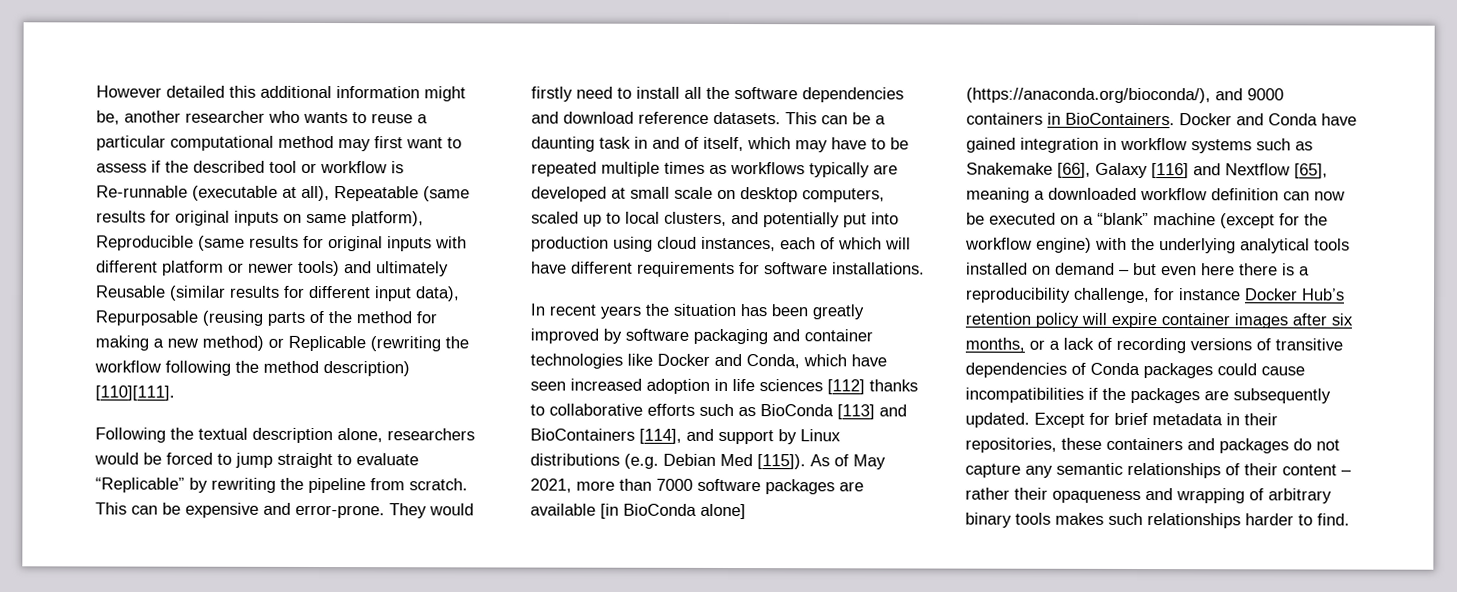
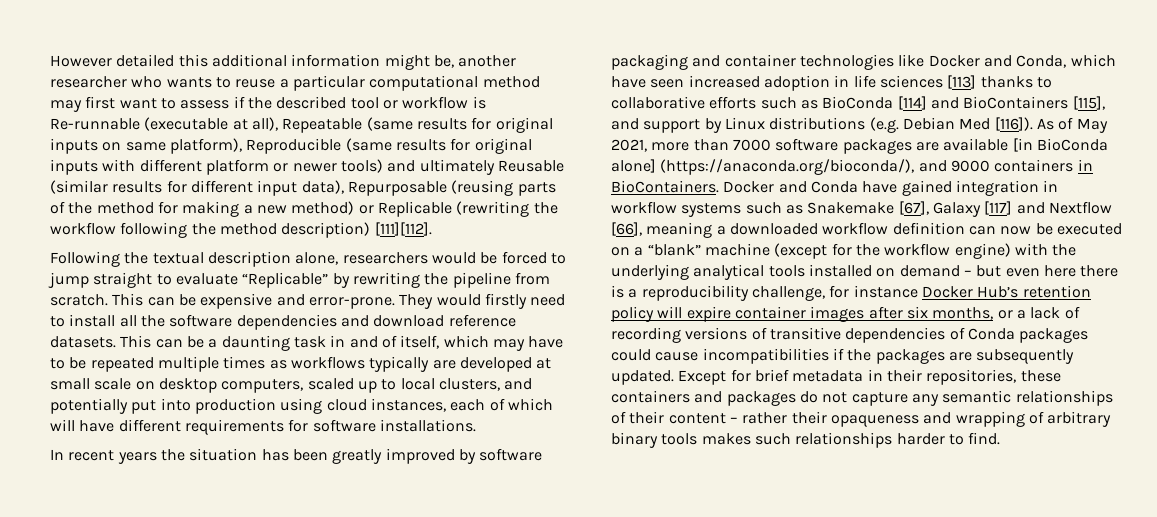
- However detailed this additional information might be, another researcher who wants to reuse a particular computational method may first want to assess if the described tool or workflow is Re-runnable (executable at all), Repeatable (same results for original inputs on same platform), Reproducible (same results for original inputs with different platform or newer tools) and ultimately Reusable (similar results for different input data), Repurposable (reusing parts of the method for making a new method) or Replicable (rewriting the workflow following the method description) [110][111].
+ However detailed this additional information might be, another researcher who wants to reuse a particular computational method may first want to assess if the described tool or workflow is Re-runnable (executable at all), Repeatable (same results for original inputs on same platform), Reproducible (same results for original inputs with different platform or newer tools) and ultimately Reusable (similar results for different input data), Repurposable (reusing parts of the method for making a new method) or Replicable (rewriting the workflow following the method description) [111][112].
- In recent years the situation has been greatly improved by software packaging and container technologies like Docker and Conda, which have seen increased adoption in life sciences [112] thanks to collaborative efforts such as BioConda [113] and BioContainers [114], and support by Linux distributions (e.g. Debian Med [115]).
+ In recent years the situation has been greatly improved by software packaging and container technologies like Docker and Conda, which have seen increased adoption in life sciences [113] thanks to collaborative efforts such as BioConda [114] and BioContainers [115], and support by Linux distributions (e.g. Debian Med [116]).
- Docker and Conda have gained integration in workflow systems such as Snakemake [66], Galaxy [116] and Nextflow [65], meaning a downloaded workflow definition can now be executed on a “blank” machine (except for the workflow engine) with the underlying analytical tools installed on demand – but even here there is a reproducibility challenge, for instance Docker Hub’s retention policy will expire container images after six months, or a lack of recording versions of transitive dependencies of Conda packages could cause incompatibilities if the packages are subsequently updated.
+ Docker and Conda have gained integration in workflow systems such as Snakemake [67], Galaxy [117] and Nextflow [66], meaning a downloaded workflow definition can now be executed on a “blank” machine (except for the workflow engine) with the underlying analytical tools installed on demand – but even here there is a reproducibility challenge, for instance Docker Hub’s retention policy will expire container images after six months, or a lack of recording versions of transitive dependencies of Conda packages could cause incompatibilities if the packages are subsequently updated.

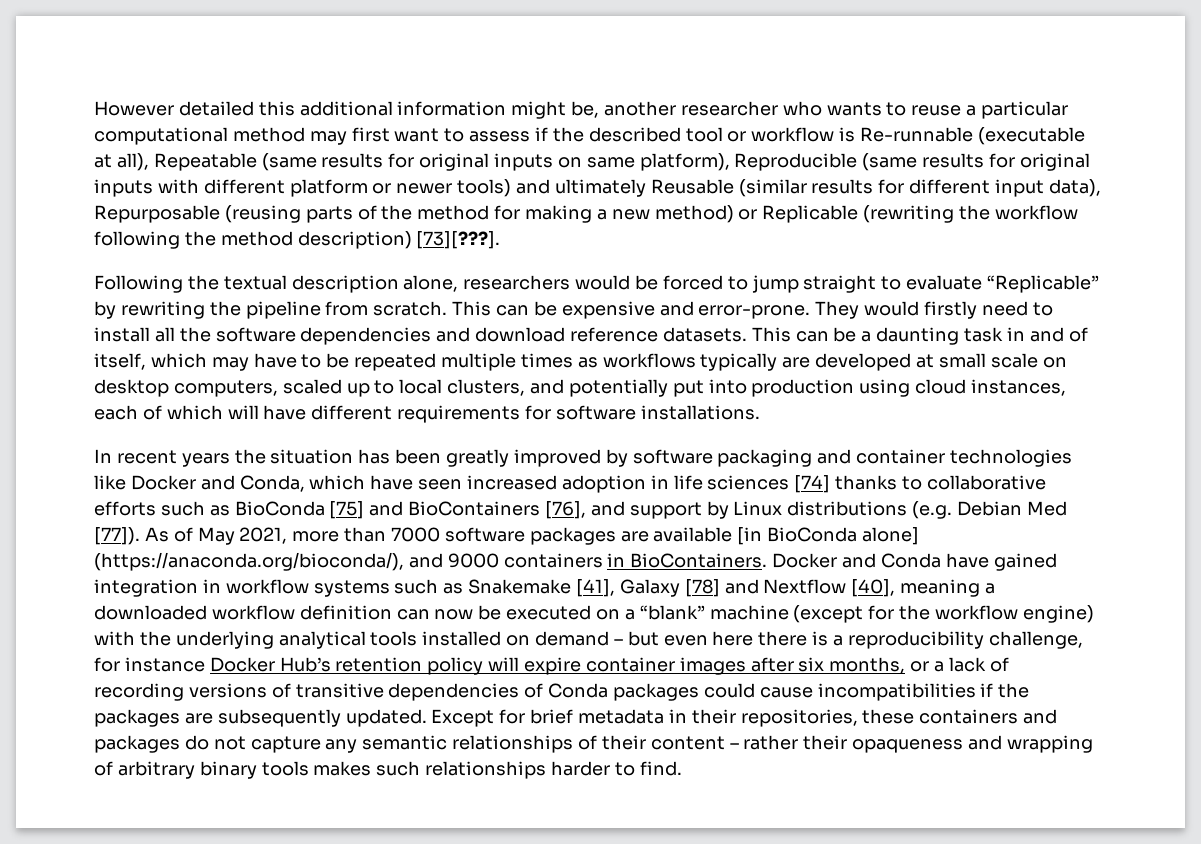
- However detailed this additional information might be, another researcher who wants to reuse a particular computational method may first want to assess if the described tool or workflow is Re-runnable (executable at all), Repeatable (same results for original inputs on same platform), Reproducible (same results for original inputs with different platform or newer tools) and ultimately Reusable (similar results for different input data), Repurposable (reusing parts of the method for making a new method) or Replicable (rewriting the workflow following the method description) [111][112].
+ However detailed this additional information might be, another researcher who wants to reuse a particular computational method may first want to assess if the described tool or workflow is Re-runnable (executable at all), Repeatable (same results for original inputs on same platform), Reproducible (same results for original inputs with different platform or newer tools) and ultimately Reusable (similar results for different input data), Repurposable (reusing parts of the method for making a new method) or Replicable (rewriting the workflow following the method description) [73][???].
- In recent years the situation has been greatly improved by software packaging and container technologies like Docker and Conda, which have seen increased adoption in life sciences [113] thanks to collaborative efforts such as BioConda [114] and BioContainers [115], and support by Linux distributions (e.g. Debian Med [116]).
+ In recent years the situation has been greatly improved by software packaging and container technologies like Docker and Conda, which have seen increased adoption in life sciences [74] thanks to collaborative efforts such as BioConda [75] and BioContainers [76], and support by Linux distributions (e.g. Debian Med [77]).
- Docker and Conda have gained integration in workflow systems such as Snakemake [67], Galaxy [117] and Nextflow [66], meaning a downloaded workflow definition can now be executed on a “blank” machine (except for the workflow engine) with the underlying analytical tools installed on demand – but even here there is a reproducibility challenge, for instance Docker Hub’s retention policy will expire container images after six months, or a lack of recording versions of transitive dependencies of Conda packages could cause incompatibilities if the packages are subsequently updated.
+ Docker and Conda have gained integration in workflow systems such as Snakemake [41], Galaxy [78] and Nextflow [40], meaning a downloaded workflow definition can now be executed on a “blank” machine (except for the workflow engine) with the underlying analytical tools installed on demand – but even here there is a reproducibility challenge, for instance Docker Hub’s retention policy will expire container images after six months, or a lack of recording versions of transitive dependencies of Conda packages could cause incompatibilities if the packages are subsequently updated.

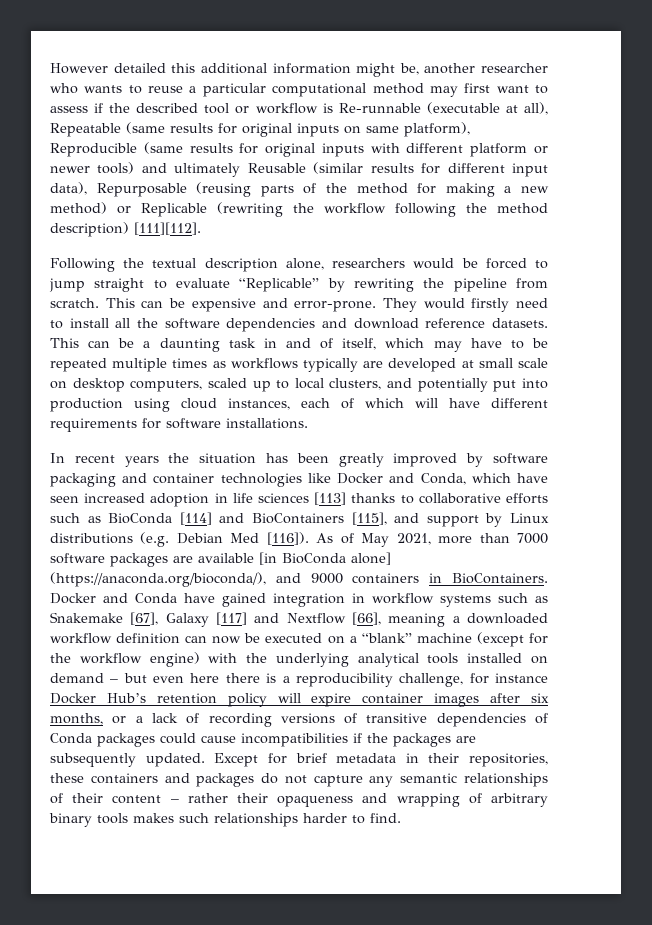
- However detailed this additional information might be, another researcher who wants to reuse a particular computational method may first want to assess if the described tool or workflow is Re-runnable (executable at all), Repeatable (same results for original inputs on same platform), Reproducible (same results for original inputs with different platform or newer tools) and ultimately Reusable (similar results for different input data), Repurposable (reusing parts of the method for making a new method) or Replicable (rewriting the workflow following the method description) [73][???].
+ However detailed this additional information might be, another researcher who wants to reuse a particular computational method may first want to assess if the described tool or workflow is Re-runnable (executable at all), Repeatable (same results for original inputs on same platform), Reproducible (same results for original inputs with different platform or newer tools) and ultimately Reusable (similar results for different input data), Repurposable (reusing parts of the method for making a new method) or Replicable (rewriting the workflow following the method description) [111][112].
- In recent years the situation has been greatly improved by software packaging and container technologies like Docker and Conda, which have seen increased adoption in life sciences [74] thanks to collaborative efforts such as BioConda [75] and BioContainers [76], and support by Linux distributions (e.g. Debian Med [77]).
+ In recent years the situation has been greatly improved by software packaging and container technologies like Docker and Conda, which have seen increased adoption in life sciences [113] thanks to collaborative efforts such as BioConda [114] and BioContainers [115], and support by Linux distributions (e.g. Debian Med [116]).
- Docker and Conda have gained integration in workflow systems such as Snakemake [41], Galaxy [78] and Nextflow [40], meaning a downloaded workflow definition can now be executed on a “blank” machine (except for the workflow engine) with the underlying analytical tools installed on demand – but even here there is a reproducibility challenge, for instance Docker Hub’s retention policy will expire container images after six months, or a lack of recording versions of transitive dependencies of Conda packages could cause incompatibilities if the packages are subsequently updated.
+ Docker and Conda have gained integration in workflow systems such as Snakemake [67], Galaxy [117] and Nextflow [66], meaning a downloaded workflow definition can now be executed on a “blank” machine (except for the workflow engine) with the underlying analytical tools installed on demand – but even here there is a reproducibility challenge, for instance Docker Hub’s retention policy will expire container images after six months, or a lack of recording versions of transitive dependencies of Conda packages could cause incompatibilities if the packages are subsequently updated.

